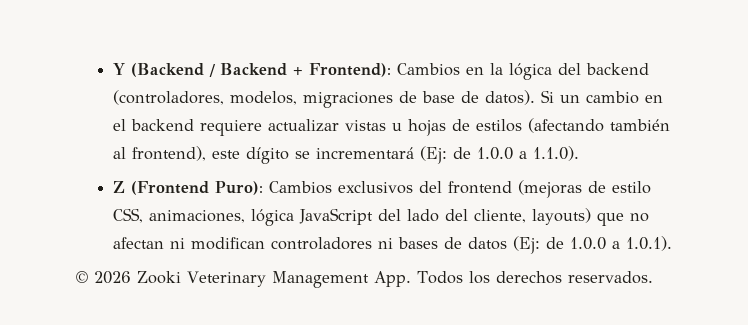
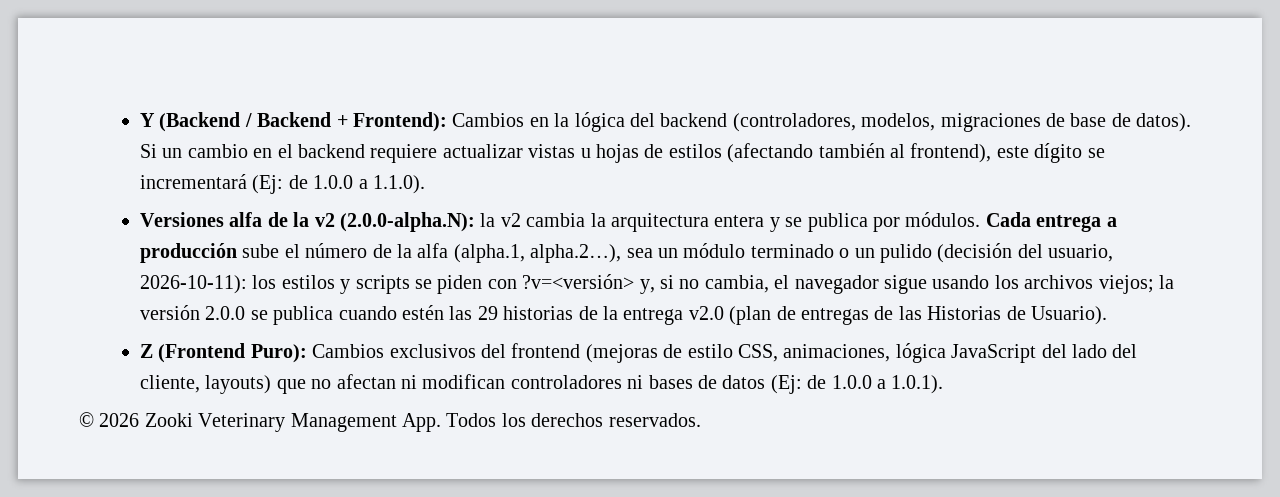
+ Versiones alfa de la v2 (2.0.0-alpha.N): la v2 cambia la arquitectura entera y se publica por módulos. Cada entrega a producción sube el número de la alfa (alpha.1, alpha.2…), sea un módulo terminado o un pulido (decisión del usuario, 2026-10-11): los estilos y scripts se piden con ?v=<versión> y, si no cambia, el navegador sigue usando los archivos viejos; la versión 2.0.0 se publica cuando estén las 29 historias de la entrega v2.0 (plan de entregas de las Historias de Usuario).

